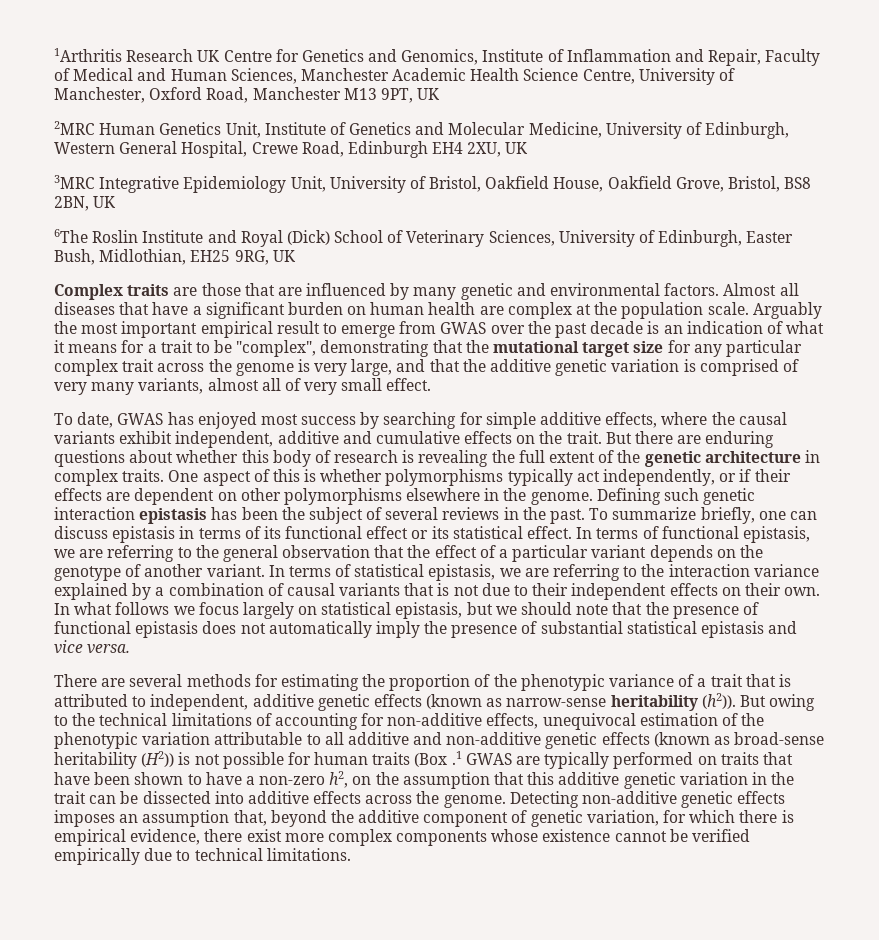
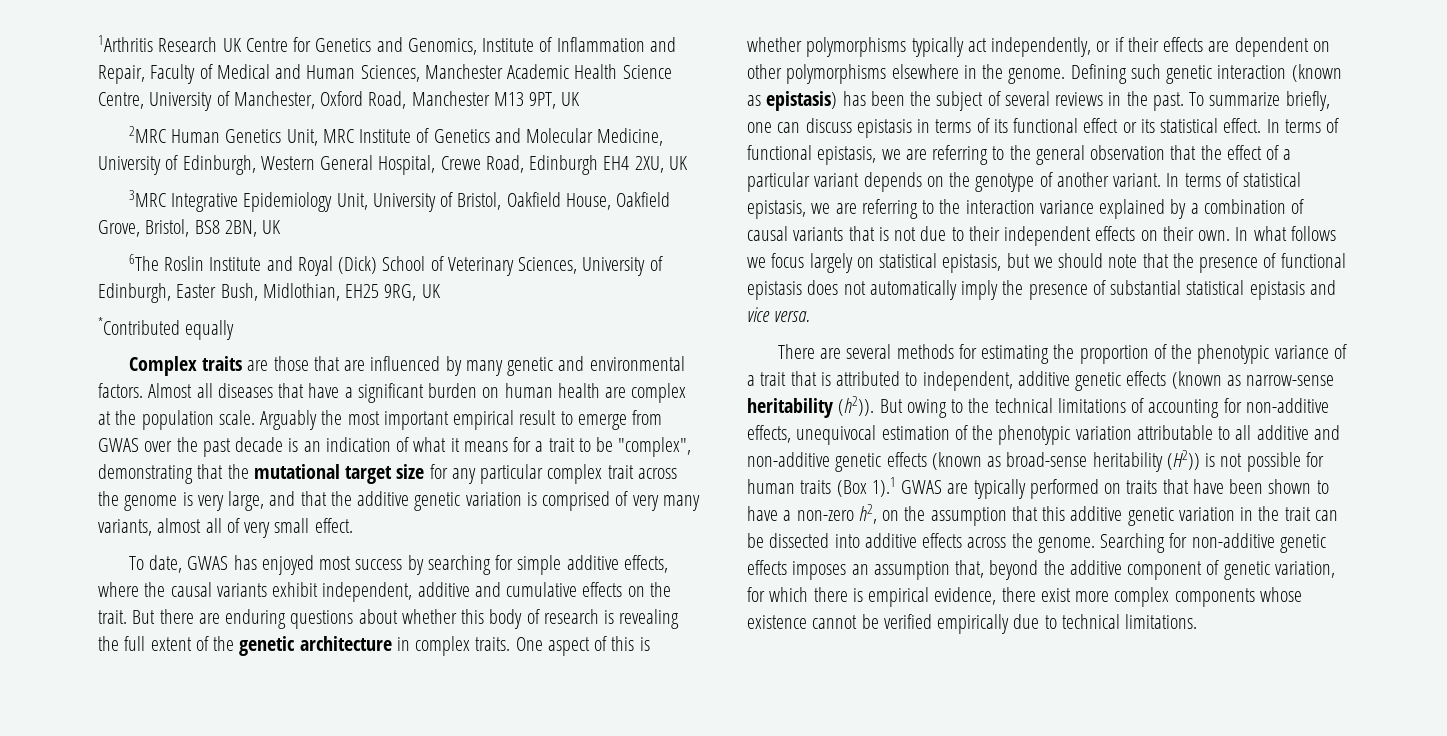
- 2MRC Human Genetics Unit, Institute of Genetics and Molecular Medicine, University of Edinburgh, Western General Hospital, Crewe Road, Edinburgh EH4 2XU, UK
+ 2MRC Human Genetics Unit, MRC Institute of Genetics and Molecular Medicine, University of Edinburgh, Western General Hospital, Crewe Road, Edinburgh EH4 2XU, UK
+ *Contributed equally
- Defining such genetic interaction epistasis has been the subject of several reviews in the past.
+ Defining such genetic interaction (known as epistasis) has been the subject of several reviews in the past.
- But owing to the technical limitations of accounting for non-additive effects, unequivocal estimation of the phenotypic variation attributable to all additive and non-additive genetic effects (known as broad-sense heritability (H2)) is not possible for human traits (Box .1 GWAS are typically performed on traits that have been shown to have a non-zero h2, on the assumption that this additive genetic variation in the trait can be dissected into additive effects across the genome.
+ But owing to the technical limitations of accounting for non-additive effects, unequivocal estimation of the phenotypic variation attributable to all additive and non-additive genetic effects (known as broad-sense heritability (H2)) is not possible for human traits (Box 1).1 GWAS are typically performed on traits that have been shown to have a non-zero h2, on the assumption that this additive genetic variation in the trait can be dissected into additive effects across the genome.
- Detecting non-additive genetic effects imposes an assumption that, beyond the additive component of genetic variation, for which there is empirical evidence, there exist more complex components whose existence cannot be verified empirically due to technical limitations.
+ Searching for non-additive genetic effects imposes an assumption that, beyond the additive component of genetic variation, for which there is empirical evidence, there exist more complex components whose existence cannot be verified empirically due to technical limitations.

